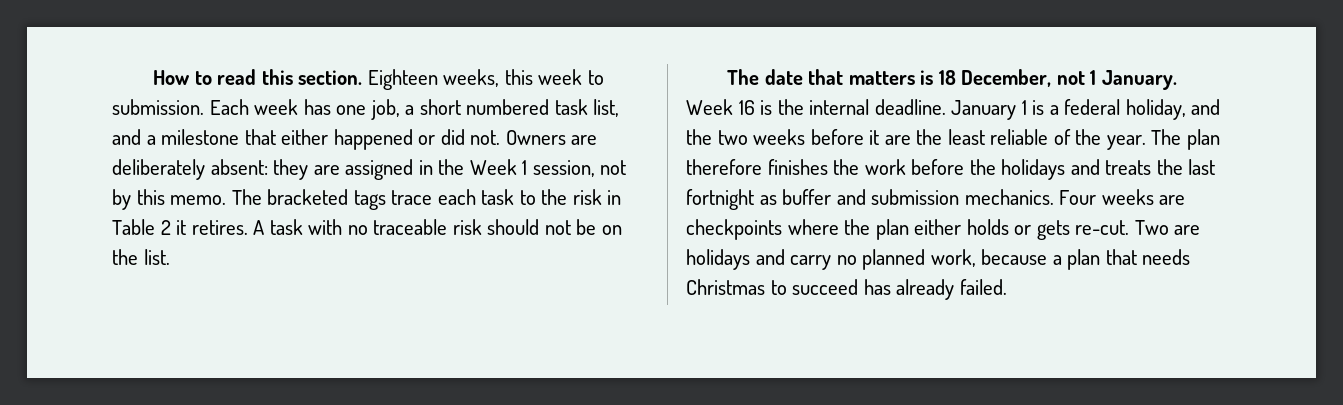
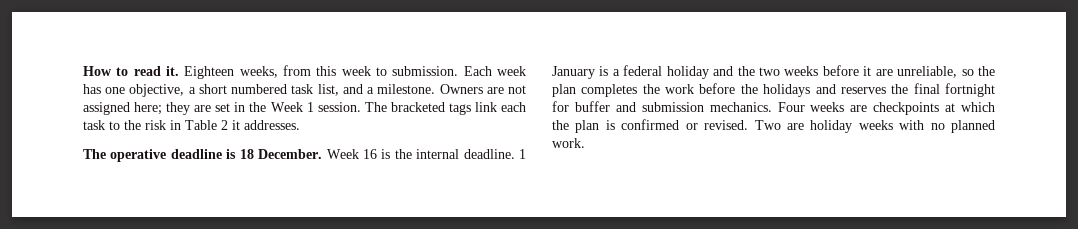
- How to read this section.
+ How to read it.
- Eighteen weeks, this week to submission.
+ Eighteen weeks, from this week to submission.
- Each week has one job, a short numbered task list, and a milestone that either happened or did not. Owners are deliberately absent: they are assigned in the Week 1 session, not by this memo.
+ Each week has one objective, a short numbered task list, and a milestone. Owners are not assigned here; they are set in the Week 1 session.
- The bracketed tags trace each task to the risk in Table 2 it retires. A task with no traceable risk should not be on the list.
- The date that matters is 18 December, not 1 January.
+ The bracketed tags link each task to the risk in Table 2 it addresses.
+ The operative deadline is 18 December.
- January 1 is a federal holiday, and the two weeks before it are the least reliable of the year. The plan therefore finishes the work before the holidays and treats the last fortnight as buffer and submission mechanics.
+ 1 January is a federal holiday and the two weeks before it are unreliable, so the plan completes the work before the holidays and reserves the final fortnight for buffer and submission mechanics.
- Four weeks are checkpoints where the plan either holds or gets re-cut. Two are holidays and carry no planned work, because a plan that needs Christmas to succeed has already failed.
+ Four weeks are checkpoints at which the plan is confirmed or revised. Two are holiday weeks with no planned work.

